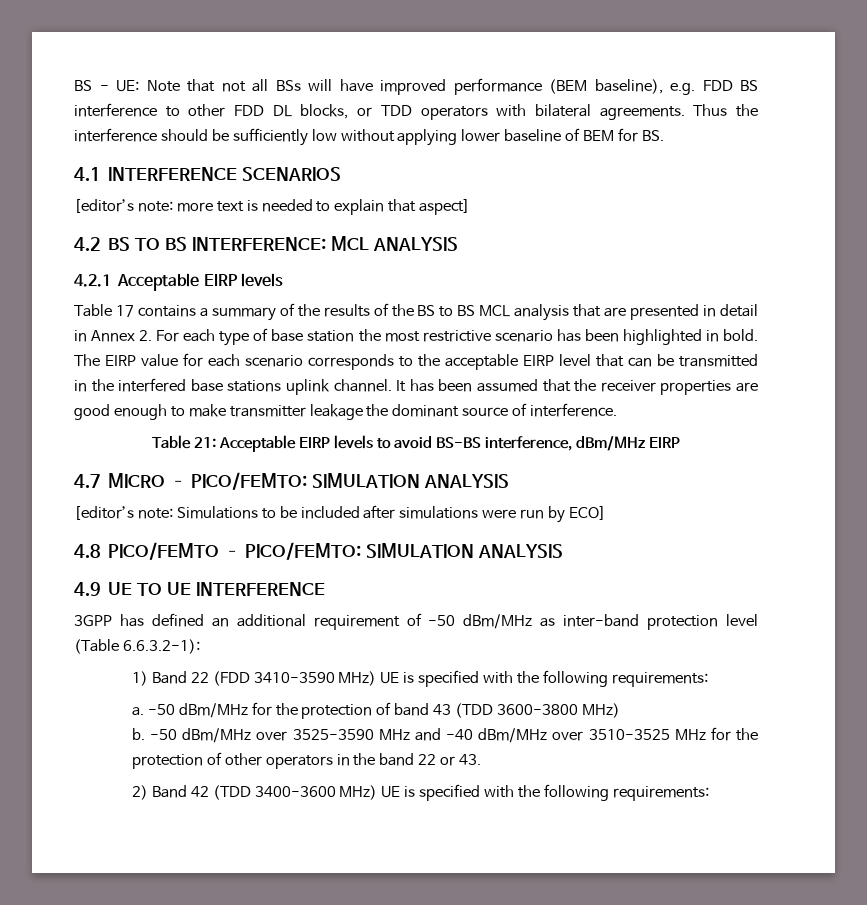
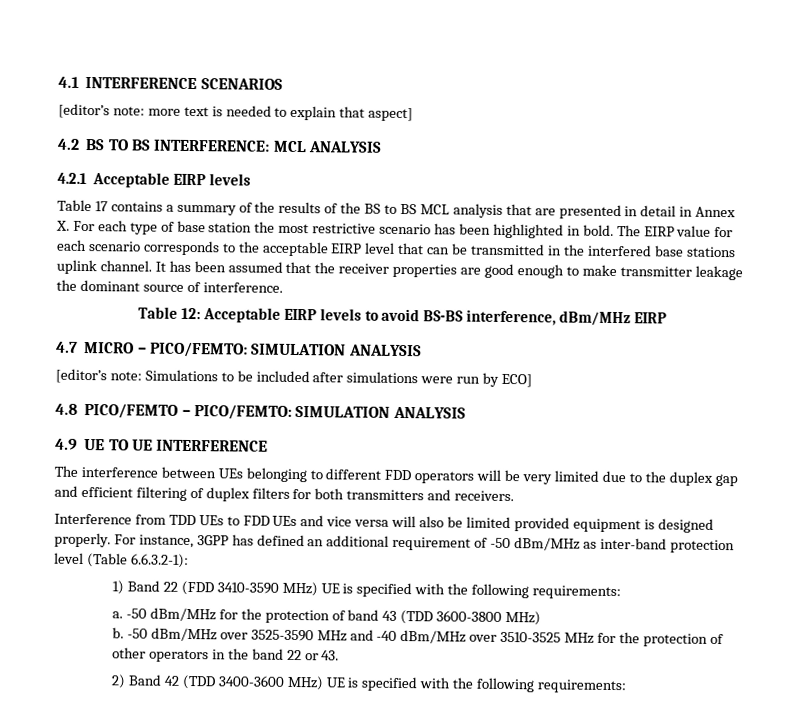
- BS - UE: Note that not all BSs will have improved performance (BEM baseline), e.g. FDD BS interference to other FDD DL blocks, or TDD operators with bilateral agreements. Thus the interference should be sufficiently low without applying lower baseline of BEM for BS.
- Table 17 contains a summary of the results of the BS to BS MCL analysis that are presented in detail in Annex 2. For each type of base station the most restrictive scenario has been highlighted in bold.
+ Table 17 contains a summary of the results of the BS to BS MCL analysis that are presented in detail in Annex X. For each type of base station the most restrictive scenario has been highlighted in bold.
- Table 21: Acceptable EIRP levels to avoid BS-BS interference, dBm/MHz EIRP
+ Table 12: Acceptable EIRP levels to avoid BS-BS interference, dBm/MHz EIRP
- 3GPP has defined an additional requirement of -50 dBm/MHz as inter-band protection level (Table 6.6.3.2-1):
+ The interference between UEs belonging to different FDD operators will be very limited due to the duplex gap and efficient filtering of duplex filters for both transmitters and receivers.
+ Interference from TDD UEs to FDD UEs and vice versa will also be limited provided equipment is designed properly. For instance, 3GPP has defined an additional requirement of -50 dBm/MHz as inter-band protection level (Table 6.6.3.2-1):

